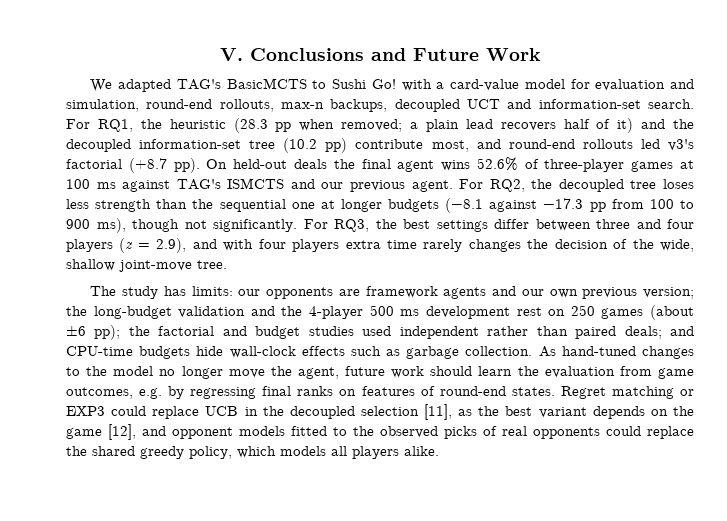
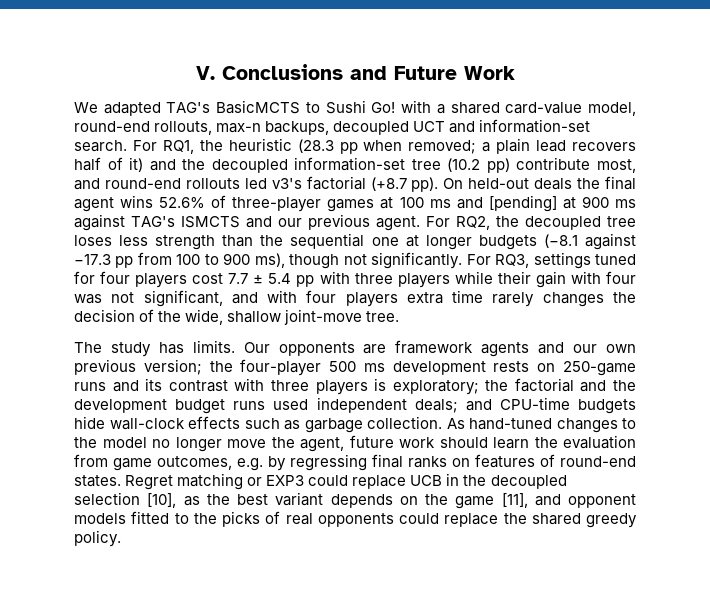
- We adapted TAG's BasicMCTS to Sushi Go! with a card-value model for evaluation and simulation, round-end rollouts, max-n backups, decoupled UCT and information-set search.
+ We adapted TAG's BasicMCTS to Sushi Go! with a shared card-value model, round-end rollouts, max-n backups, decoupled UCT and information-set search.
- On held-out deals the final agent wins 52.6% of three-player games at 100 ms against TAG's ISMCTS and our previous agent.
+ On held-out deals the final agent wins 52.6% of three-player games at 100 ms and [pending] at 900 ms against TAG's ISMCTS and our previous agent.
- For RQ3, the best settings differ between three and four players (z = 2.9), and with four players extra time rarely changes the decision of the wide, shallow joint-move tree.
+ For RQ3, settings tuned for four players cost 7.7 ± 5.4 pp with three players while their gain with four was not significant, and with four players extra time rarely changes the decision of the wide, shallow joint-move tree.
- The study has limits: our opponents are framework agents and our own previous version; the long-budget validation and the 4-player 500 ms development rest on 250 games (about ±6 pp); the factorial and budget studies used independent rather than paired deals; and CPU-time budgets hide wall-clock effects such as garbage collection.
+ The study has limits. Our opponents are framework agents and our own previous version; the four-player 500 ms development rests on 250-game runs and its contrast with three players is exploratory; the factorial and the development budget runs used independent deals; and CPU-time budgets hide wall-clock effects such as garbage collection.
- Regret matching or EXP3 could replace UCB in the decoupled selection [11], as the best variant depends on the game [12], and opponent models fitted to the observed picks of real opponents could replace the shared greedy policy, which models all players alike.
+ Regret matching or EXP3 could replace UCB in the decoupled selection [10], as the best variant depends on the game [11], and opponent models fitted to the picks of real opponents could replace the shared greedy policy.

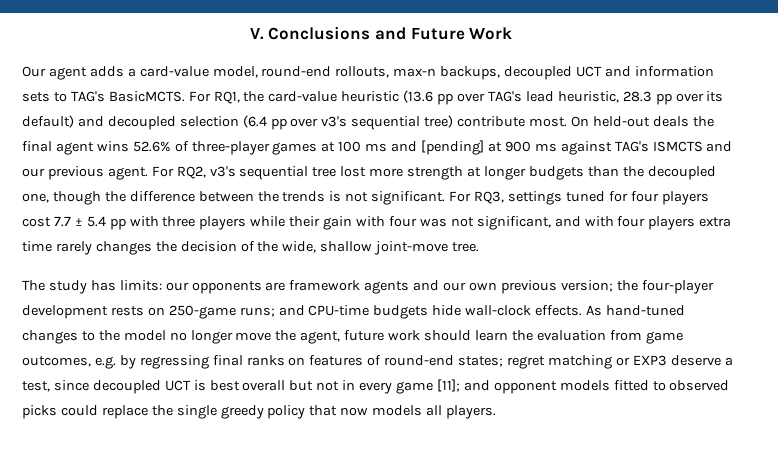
- We adapted TAG's BasicMCTS to Sushi Go! with a shared card-value model, round-end rollouts, max-n backups, decoupled UCT and information-set search. For RQ1, the heuristic (28.3 pp when removed; a plain lead recovers half of it) and the decoupled information-set tree (10.2 pp) contribute most, and round-end rollouts led v3's factorial (+8.7 pp).
+ Our agent adds a card-value model, round-end rollouts, max-n backups, decoupled UCT and information sets to TAG's BasicMCTS. For RQ1, the card-value heuristic (13.6 pp over TAG's lead heuristic, 28.3 pp over its default) and decoupled selection (6.4 pp over v3's sequential tree) contribute most.
- For RQ2, the decoupled tree loses less strength than the sequential one at longer budgets (−8.1 against −17.3 pp from 100 to 900 ms), though not significantly.
+ For RQ2, v3's sequential tree lost more strength at longer budgets than the decoupled one, though the difference between the trends is not significant.
- The study has limits. Our opponents are framework agents and our own previous version; the four-player 500 ms development rests on 250-game runs and its contrast with three players is exploratory; the factorial and the development budget runs used independent deals; and CPU-time budgets hide wall-clock effects such as garbage collection.
+ The study has limits: our opponents are framework agents and our own previous version; the four-player development rests on 250-game runs; and CPU-time budgets hide wall-clock effects.
- As hand-tuned changes to the model no longer move the agent, future work should learn the evaluation from game outcomes, e.g. by regressing final ranks on features of round-end states. Regret matching or EXP3 could replace UCB in the decoupled selection [10], as the best variant depends on the game [11], and opponent models fitted to the picks of real opponents could replace the shared greedy policy.
+ As hand-tuned changes to the model no longer move the agent, future work should learn the evaluation from game outcomes, e.g. by regressing final ranks on features of round-end states; regret matching or EXP3 deserve a test, since decoupled UCT is best overall but not in every game [11]; and opponent models fitted to observed picks could replace the single greedy policy that now models all players.

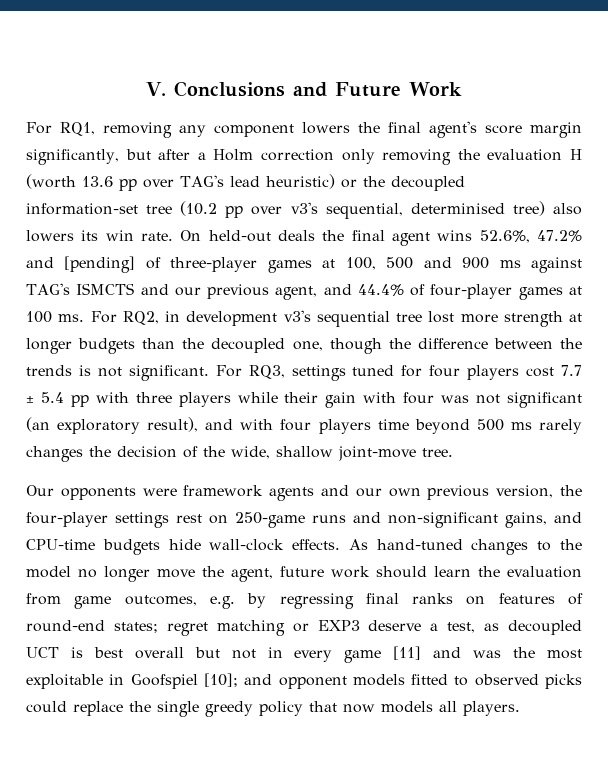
- Our agent adds a card-value model, round-end rollouts, max-n backups, decoupled UCT and information sets to TAG's BasicMCTS. For RQ1, the card-value heuristic (13.6 pp over TAG's lead heuristic, 28.3 pp over its default) and decoupled selection (6.4 pp over v3's sequential tree) contribute most.
+ For RQ1, removing any component lowers the final agent's score margin significantly, but after a Holm correction only removing the evaluation H (worth 13.6 pp over TAG's lead heuristic) or the decoupled information-set tree (10.2 pp over v3's sequential, determinised tree) also lowers its win rate.
- On held-out deals the final agent wins 52.6% of three-player games at 100 ms and [pending] at 900 ms against TAG's ISMCTS and our previous agent. For RQ2, v3's sequential tree lost more strength at longer budgets than the decoupled one, though the difference between the trends is not significant.
+ On held-out deals the final agent wins 52.6%, 47.2% and [pending] of three-player games at 100, 500 and 900 ms against TAG's ISMCTS and our previous agent, and 44.4% of four-player games at 100 ms. For RQ2, in development v3's sequential tree lost more strength at longer budgets than the decoupled one, though the difference between the trends is not significant.
- For RQ3, settings tuned for four players cost 7.7 ± 5.4 pp with three players while their gain with four was not significant, and with four players extra time rarely changes the decision of the wide, shallow joint-move tree.
+ For RQ3, settings tuned for four players cost 7.7 ± 5.4 pp with three players while their gain with four was not significant (an exploratory result), and with four players time beyond 500 ms rarely changes the decision of the wide, shallow joint-move tree.
- The study has limits: our opponents are framework agents and our own previous version; the four-player development rests on 250-game runs; and CPU-time budgets hide wall-clock effects.
+ Our opponents were framework agents and our own previous version, the four-player settings rest on 250-game runs and non-significant gains, and CPU-time budgets hide wall-clock effects.
- regret matching or EXP3 deserve a test, since decoupled UCT is best overall but not in every game [11];
+ regret matching or EXP3 deserve a test, as decoupled UCT is best overall but not in every game [11] and was the most exploitable in Goofspiel [10];

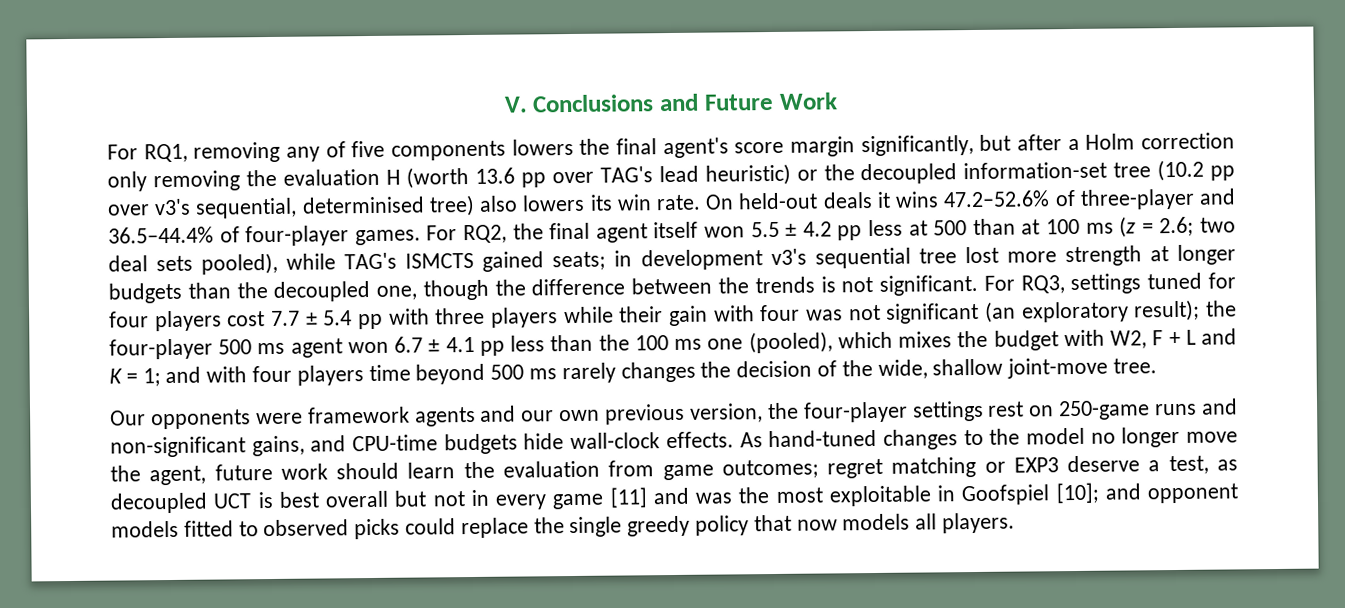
- For RQ1, removing any component lowers the final agent's score margin significantly, but after a Holm correction only removing the evaluation H (worth 13.6 pp over TAG's lead heuristic) or the decoupled information-set tree (10.2 pp over v3's sequential, determinised tree) also lowers its win rate.
+ For RQ1, removing any of five components lowers the final agent's score margin significantly, but after a Holm correction only removing the evaluation H (worth 13.6 pp over TAG's lead heuristic) or the decoupled information-set tree (10.2 pp over v3's sequential, determinised tree) also lowers its win rate.
- On held-out deals the final agent wins 52.6%, 47.2% and [pending] of three-player games at 100, 500 and 900 ms against TAG's ISMCTS and our previous agent, and 44.4% of four-player games at 100 ms. For RQ2, in development v3's sequential tree lost more strength at longer budgets than the decoupled one, though the difference between the trends is not significant.
+ On held-out deals it wins 47.2–52.6% of three-player and 36.5–44.4% of four-player games. For RQ2, the final agent itself won 5.5 ± 4.2 pp less at 500 than at 100 ms (z = 2.6; two deal sets pooled), while TAG's ISMCTS gained seats; in development v3's sequential tree lost more strength at longer budgets than the decoupled one, though the difference between the trends is not significant.
- For RQ3, settings tuned for four players cost 7.7 ± 5.4 pp with three players while their gain with four was not significant (an exploratory result), and with four players time beyond 500 ms rarely changes the decision of the wide, shallow joint-move tree.
+ For RQ3, settings tuned for four players cost 7.7 ± 5.4 pp with three players while their gain with four was not significant (an exploratory result); the four-player 500 ms agent won 6.7 ± 4.1 pp less than the 100 ms one (pooled), which mixes the budget with W2, F + L and K = 1; and with four players time beyond 500 ms rarely changes the decision of the wide, shallow joint-move tree.
- As hand-tuned changes to the model no longer move the agent, future work should learn the evaluation from game outcomes, e.g. by regressing final ranks on features of round-end states;
+ As hand-tuned changes to the model no longer move the agent, future work should learn the evaluation from game outcomes;

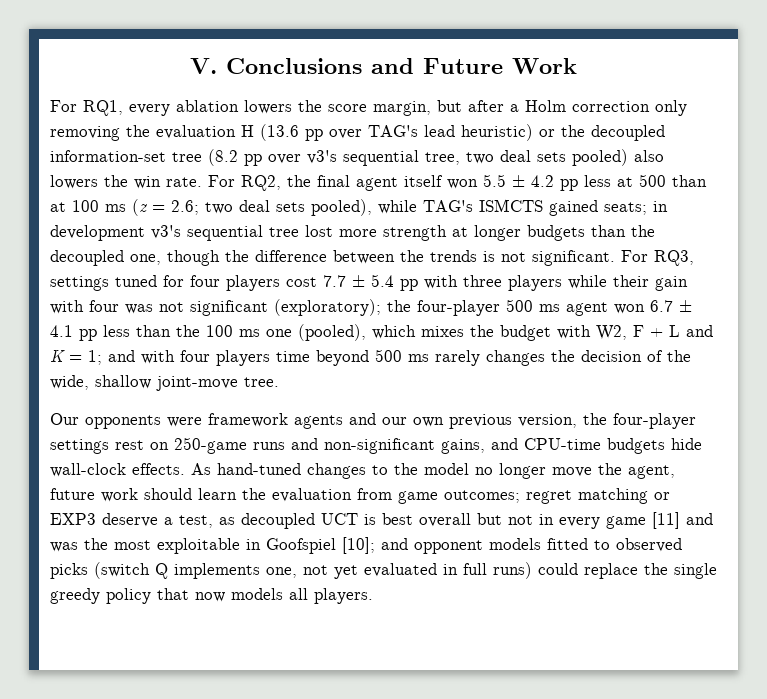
- For RQ1, removing any of five components lowers the final agent's score margin significantly, but after a Holm correction only removing the evaluation H (worth 13.6 pp over TAG's lead heuristic) or the decoupled information-set tree (10.2 pp over v3's sequential, determinised tree) also lowers its win rate.
+ For RQ1, every ablation lowers the score margin, but after a Holm correction only removing the evaluation H (13.6 pp over TAG's lead heuristic) or the decoupled information-set tree (8.2 pp over v3's sequential tree, two deal sets pooled) also lowers the win rate.
- On held-out deals it wins 47.2–52.6% of three-player and 36.5–44.4% of four-player games.
- For RQ3, settings tuned for four players cost 7.7 ± 5.4 pp with three players while their gain with four was not significant (an exploratory result);
+ For RQ3, settings tuned for four players cost 7.7 ± 5.4 pp with three players while their gain with four was not significant (exploratory);
- and opponent models fitted to observed picks could replace the single greedy policy that now models all players.
+ and opponent models fitted to observed picks (switch Q implements one, not yet evaluated in full runs) could replace the single greedy policy that now models all players.

